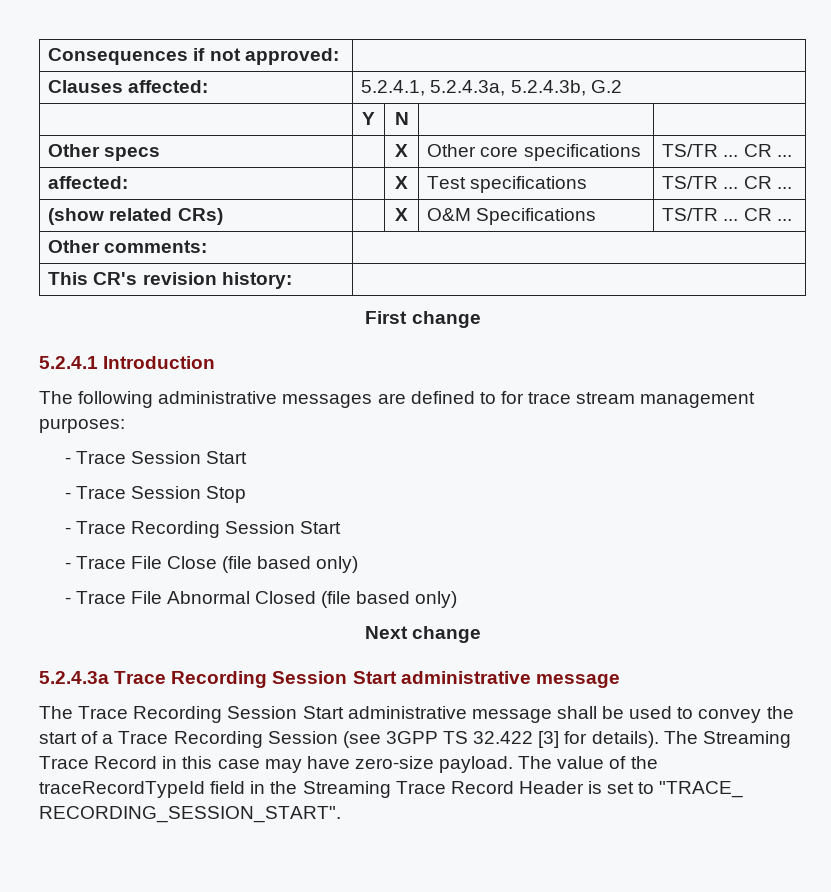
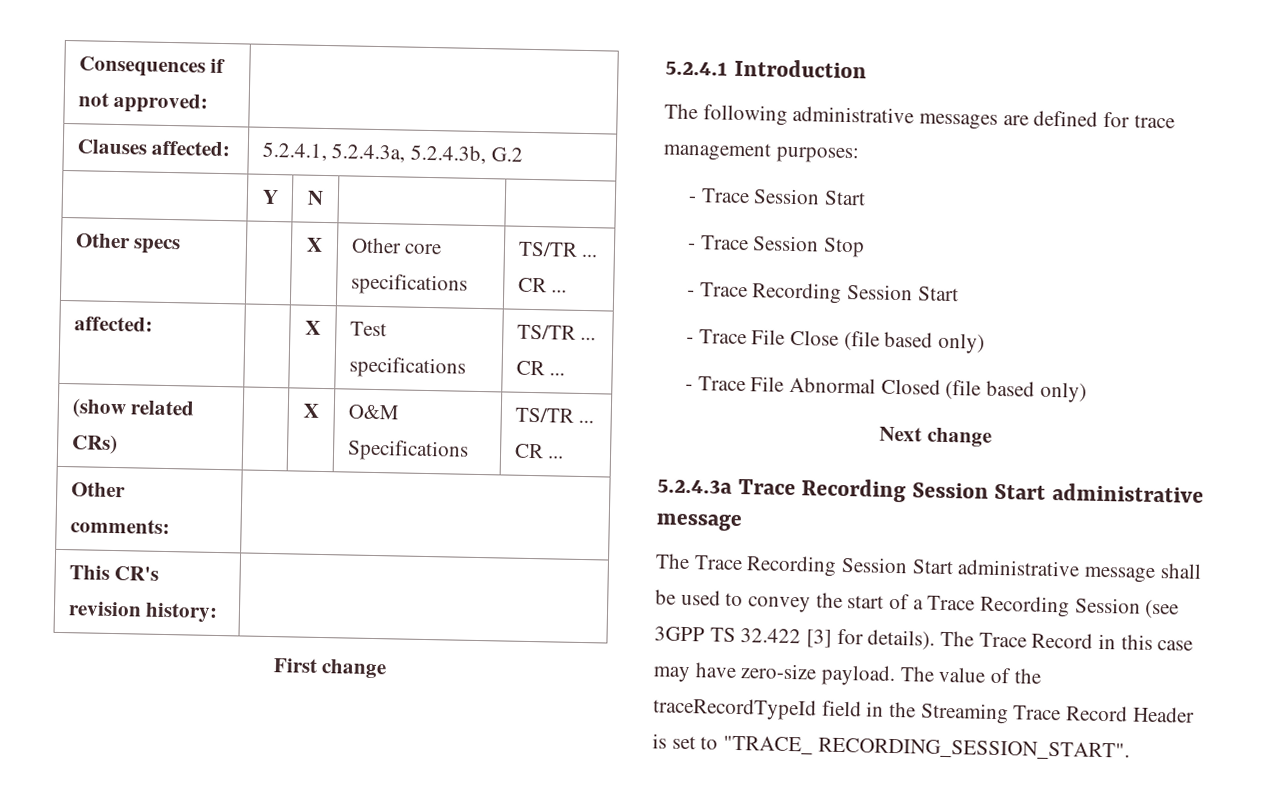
- The following administrative messages are defined to for trace stream management purposes:
+ The following administrative messages are defined for trace management purposes:
- The Streaming Trace Record in this case may have zero-size payload.
+ The Trace Record in this case may have zero-size payload.

